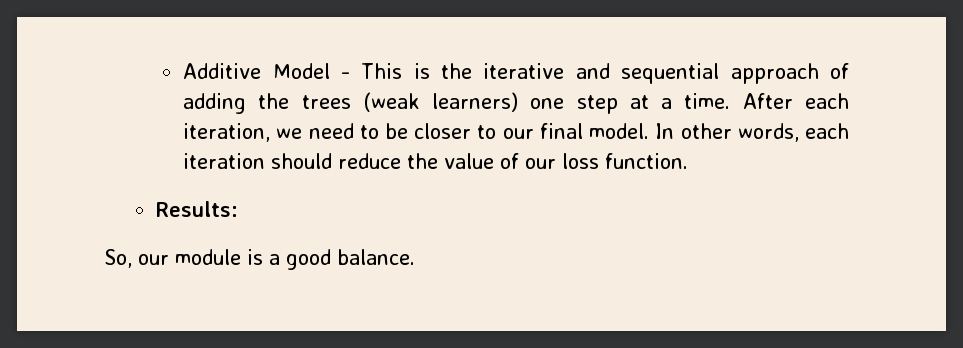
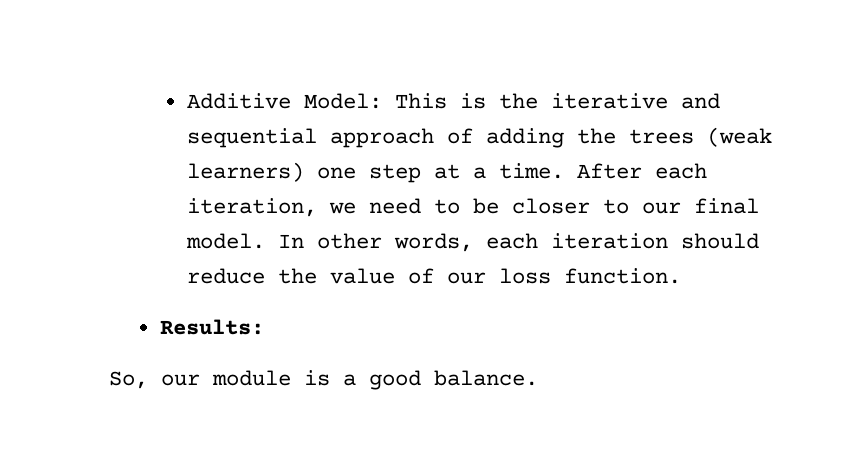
- Additive Model - This is the iterative and sequential approach of adding the trees (weak learners) one step at a time.
+ Additive Model: This is the iterative and sequential approach of adding the trees (weak learners) one step at a time.

